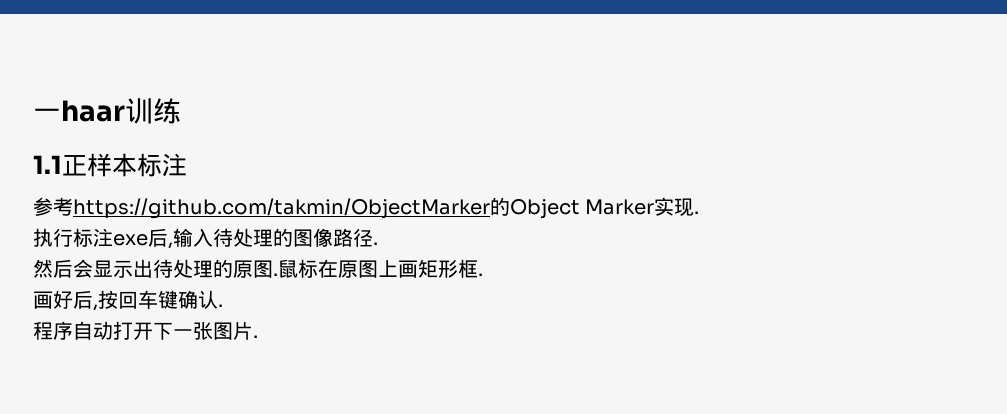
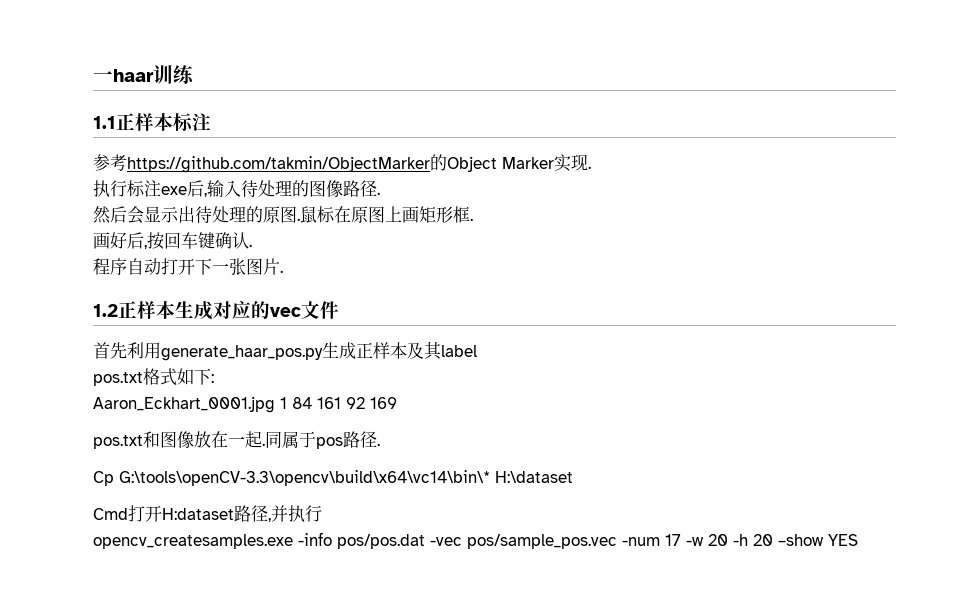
+ 1.2正样本生成对应的vec文件
+ 首先利用generate_haar_pos.py生成正样本及其label
+ pos.txt格式如下:
+ Aaron_Eckhart_0001.jpg 1 84 161 92 169
+ pos.txt和图像放在一起.同属于pos路径.
+ Cp G:\tools\openCV-3.3\opencv\build\x64\vc14\bin\* H:\dataset
+ Cmd打开H:dataset路径,并执行
+ opencv_createsamples.exe -info pos/pos.dat -vec pos/sample_pos.vec -num 17 -w 20 -h 20 –show YES

